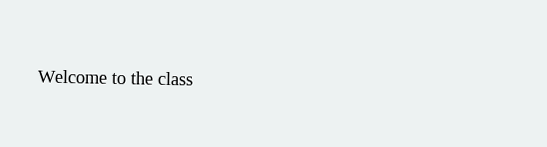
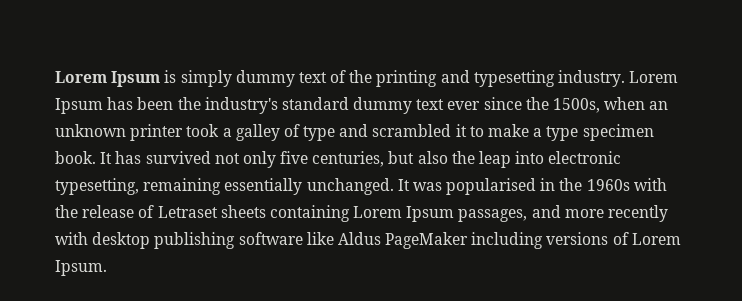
- Welcome to the class
+ Lorem Ipsum is simply dummy text of the printing and typesetting industry. Lorem Ipsum has been the industry's standard dummy text ever since the 1500s, when an unknown printer took a galley of type and scrambled it to make a type specimen book. It has survived not only five centuries, but also the leap into electronic typesetting, remaining essentially unchanged. It was popularised in the 1960s with the release of Letraset sheets containing Lorem Ipsum passages, and more recently with desktop publishing software like Aldus PageMaker including versions of Lorem Ipsum.

